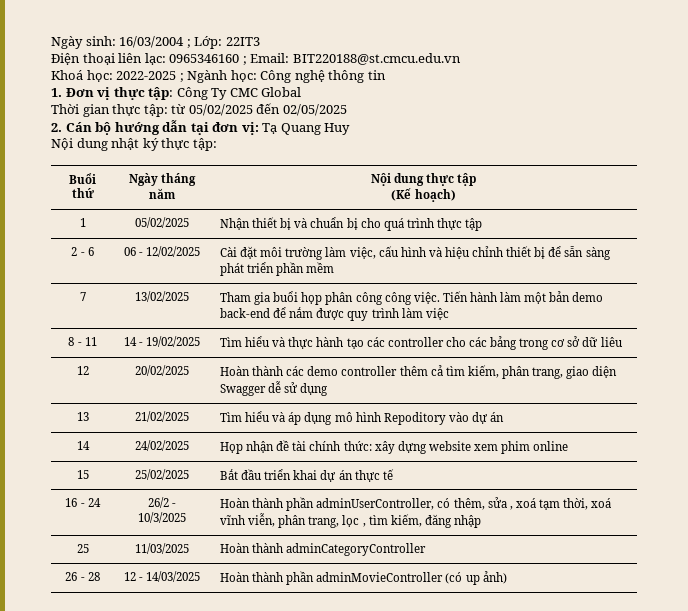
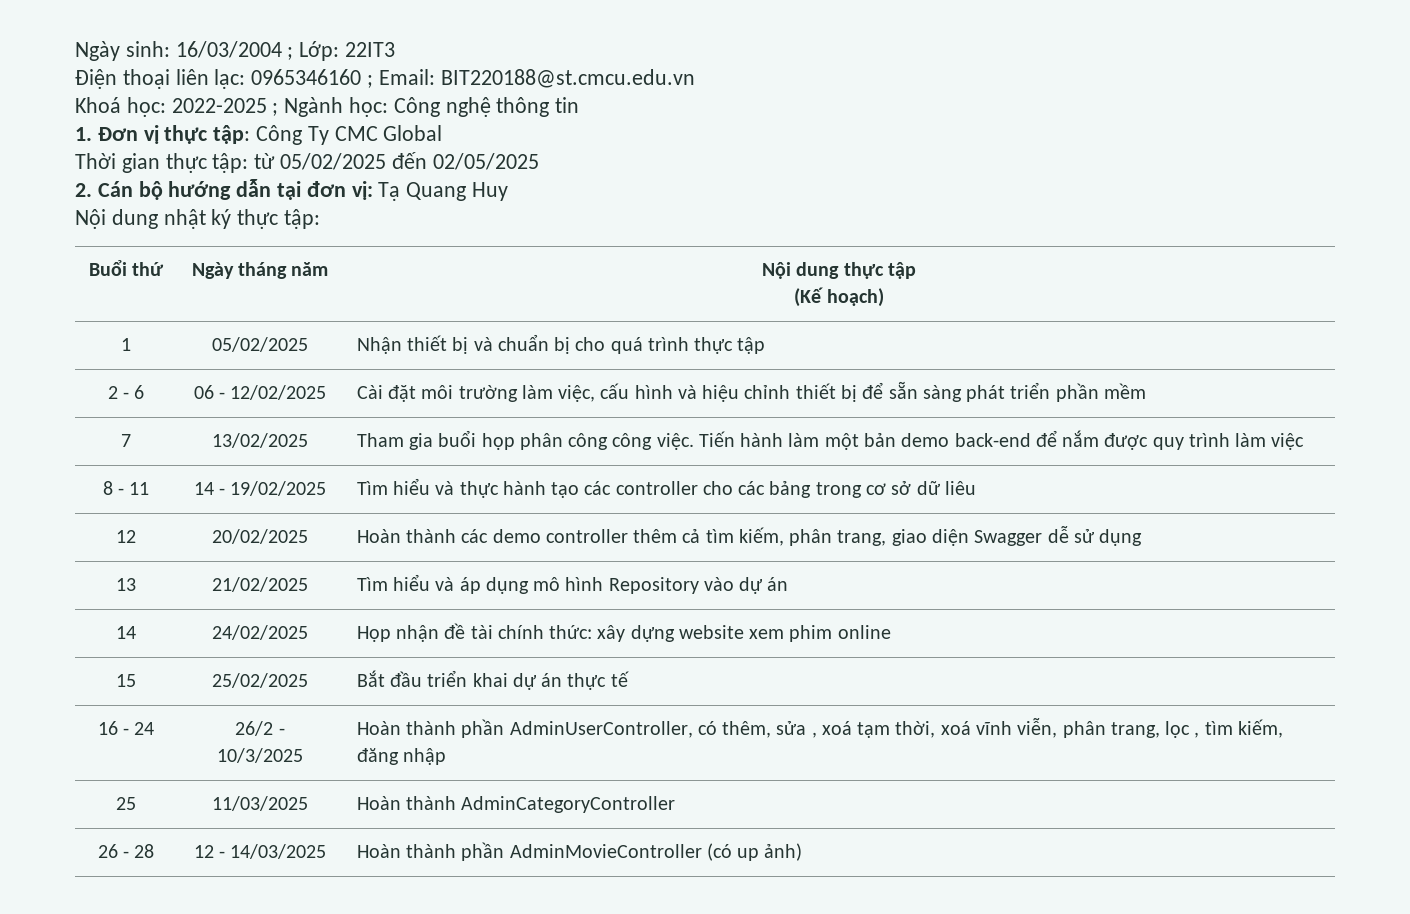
- 13 | 21/02/2025 | Tìm hiểu và áp dụng mô hình Repoditory vào dự án
+ 13 | 21/02/2025 | Tìm hiểu và áp dụng mô hình Repository vào dự án
- 16 - 24 | 26/2 - 10/3/2025 | Hoàn thành phần adminUserController, có thêm, sửa , xoá tạm thời, xoá vĩnh viễn, phân trang, lọc , tìm kiếm, đăng nhập
+ 16 - 24 | 26/2 - 10/3/2025 | Hoàn thành phần AdminUserController, có thêm, sửa , xoá tạm thời, xoá vĩnh viễn, phân trang, lọc , tìm kiếm, đăng nhập
- 25 | 11/03/2025 | Hoàn thành adminCategoryController
+ 25 | 11/03/2025 | Hoàn thành AdminCategoryController
- 26 - 28 | 12 - 14/03/2025 | Hoàn thành phần adminMovieController (có up ảnh)
+ 26 - 28 | 12 - 14/03/2025 | Hoàn thành phần AdminMovieController (có up ảnh)

